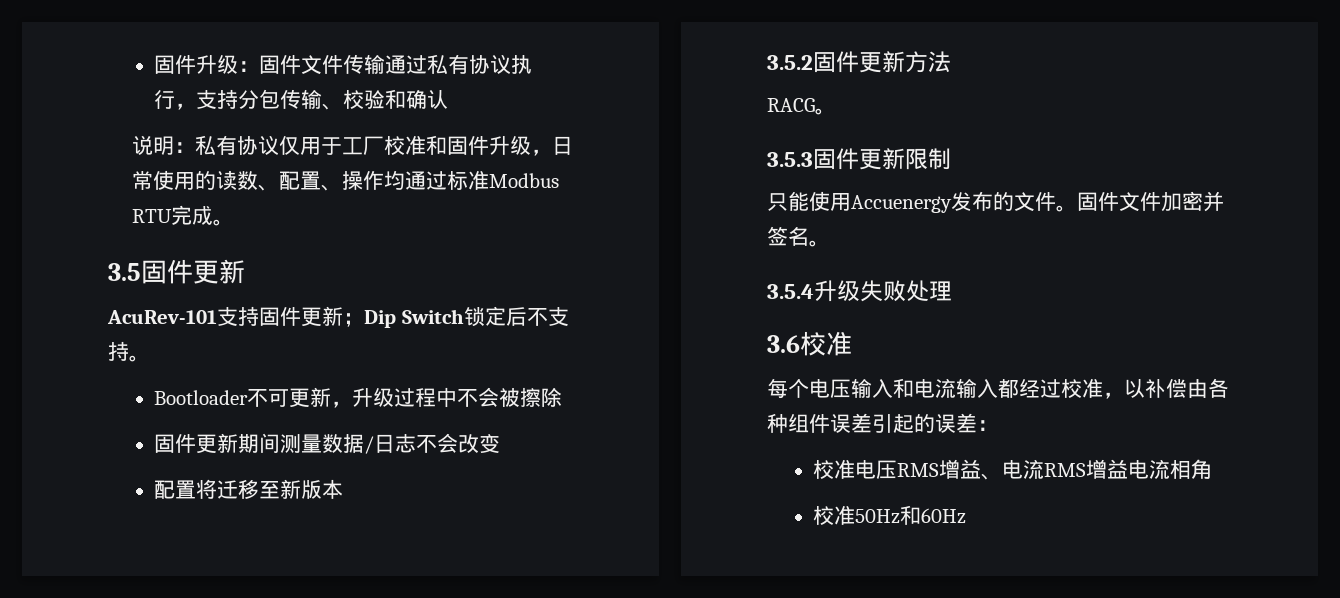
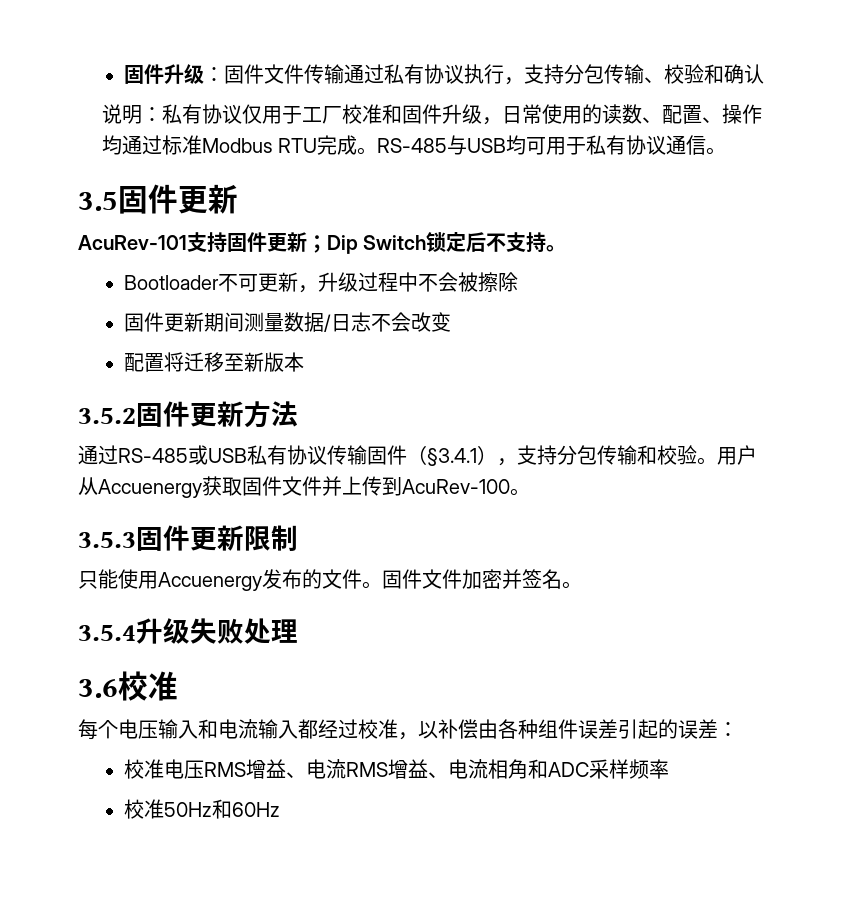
+ RS-485与USB均可用于私有协议通信。
- RACG。
+ 通过RS-485或USB私有协议传输固件（§3.4.1），支持分包传输和校验。用户从Accuenergy获取固件文件并上传到AcuRev-100。
- 校准电压RMS增益、电流RMS增益电流相角
+ 校准电压RMS增益、电流RMS增益、电流相角和ADC采样频率

